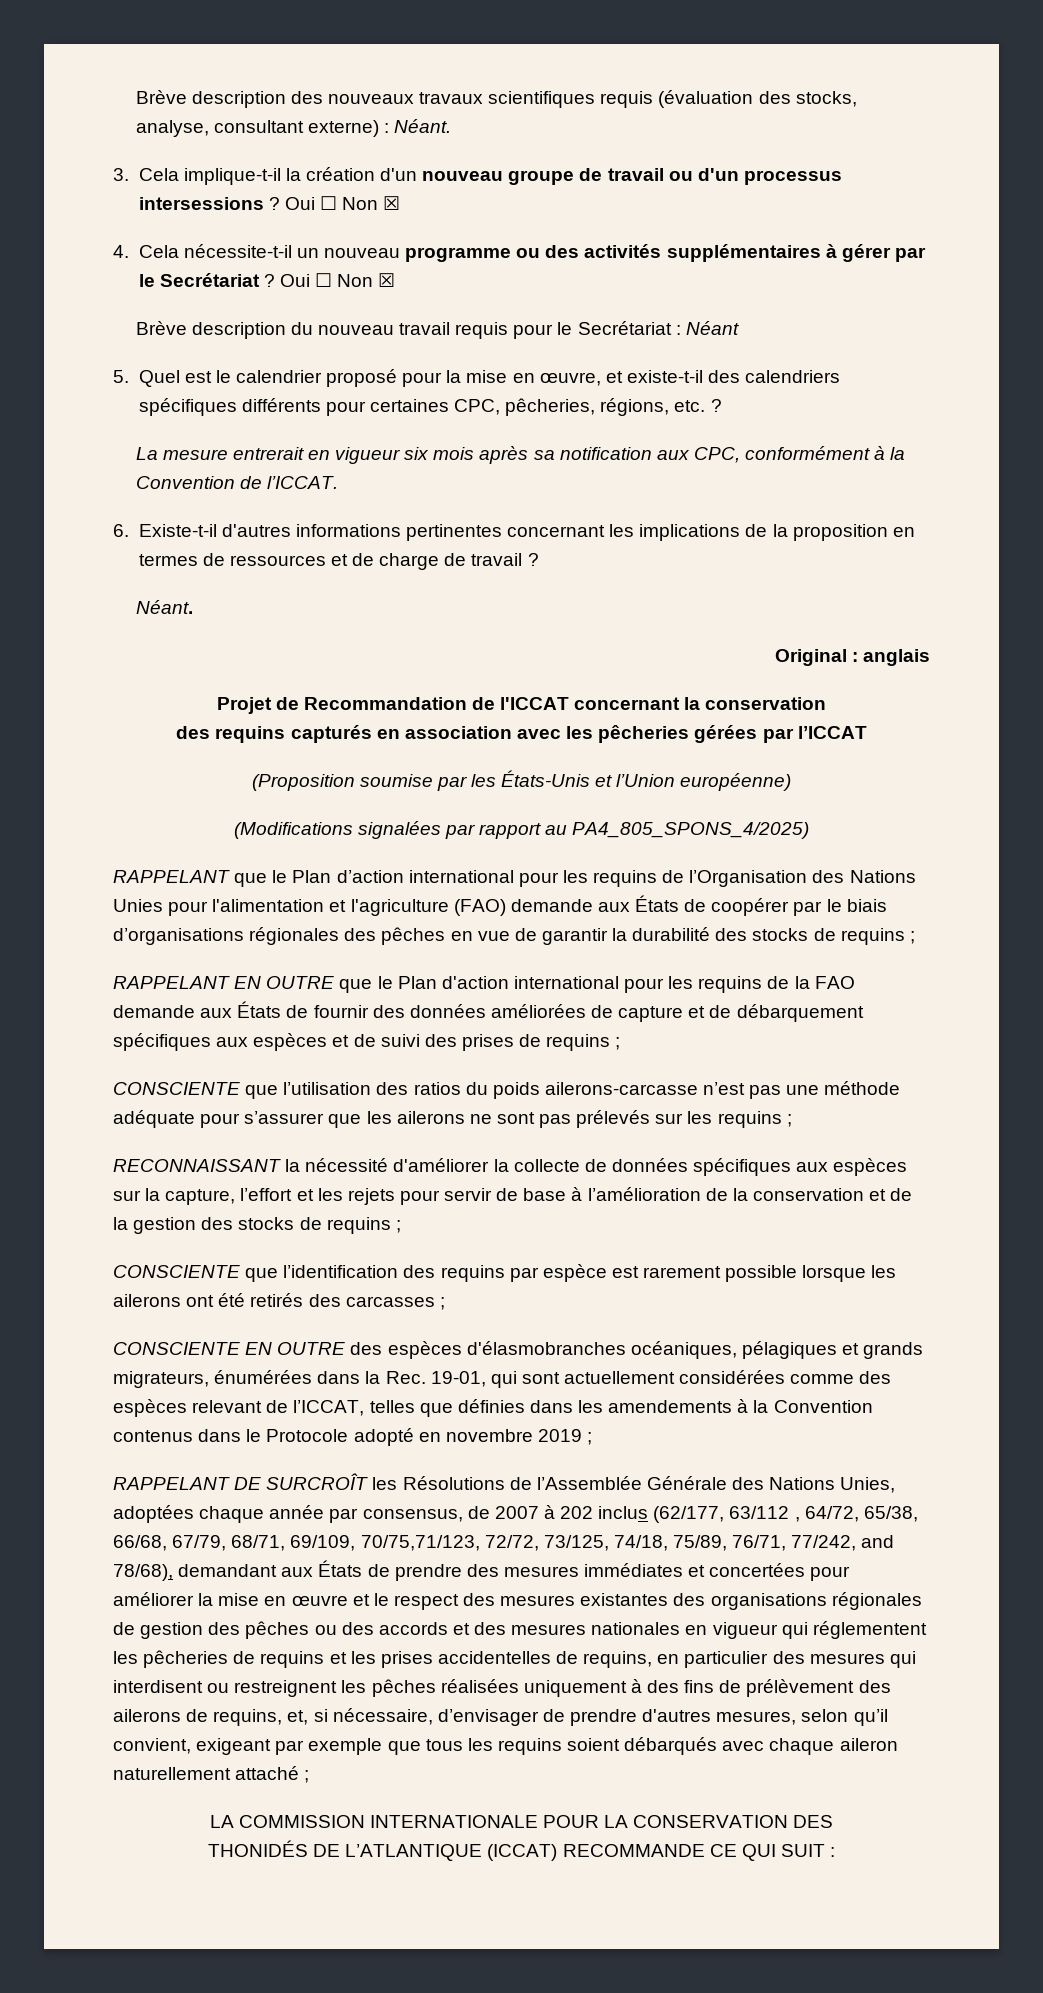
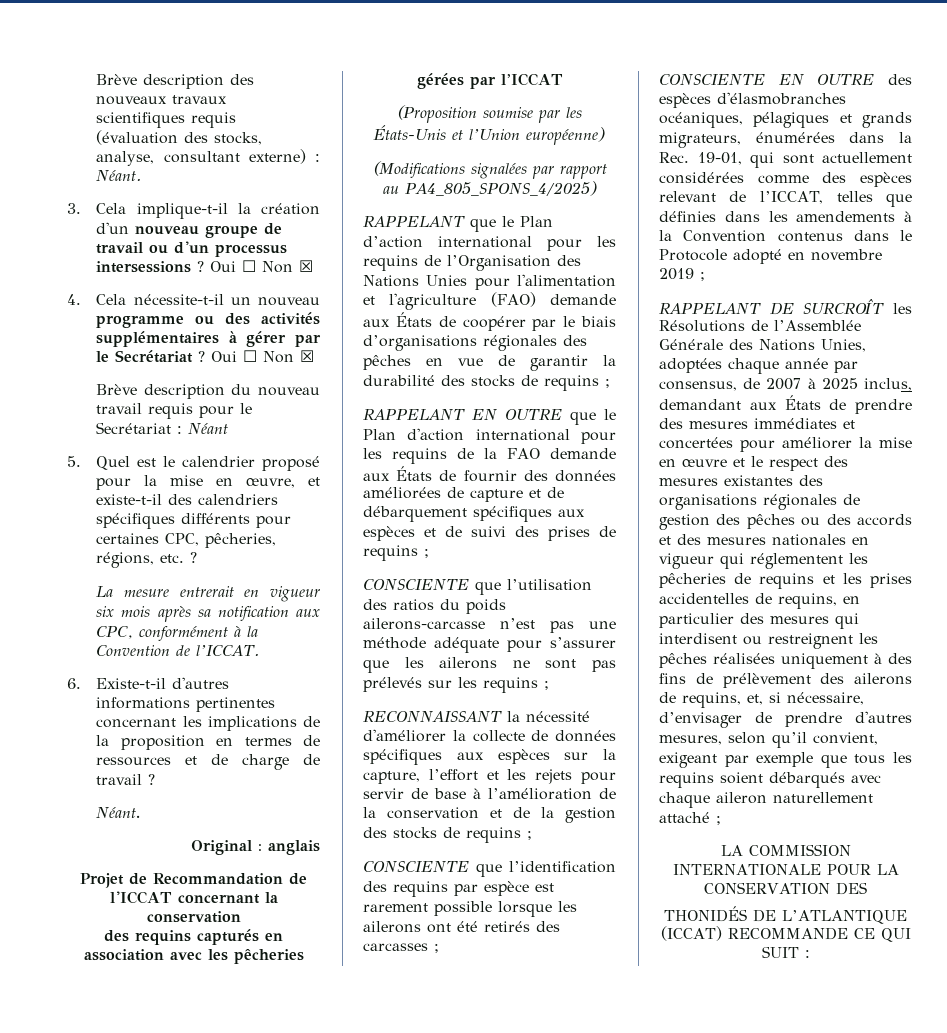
- RAPPELANT DE SURCROÎT les Résolutions de l’Assemblée Générale des Nations Unies, adoptées chaque année par consensus, de 2007 à 202 inclus (62/177, 63/112 , 64/72, 65/38, 66/68, 67/79, 68/71, 69/109, 70/75,71/123, 72/72, 73/125, 74/18, 75/89, 76/71, 77/242, and 78/68), demandant aux États de prendre des mesures immédiates et concertées pour améliorer la mise en œuvre et le respect des mesures existantes des organisations régionales de gestion des pêches ou des accords et des mesures nationales en vigueur qui réglementent les pêcheries de requins et les prises accidentelles de requins, en particulier des mesures qui interdisent ou restreignent les pêches réalisées uniquement à des fins de prélèvement des ailerons de requins, et, si nécessaire, d’envisager de prendre d'autres mesures, selon qu’il convient, exigeant par exemple que tous les requins soient débarqués avec chaque aileron naturellement attaché ;
+ RAPPELANT DE SURCROÎT les Résolutions de l’Assemblée Générale des Nations Unies, adoptées chaque année par consensus, de 2007 à 2025 inclus, demandant aux États de prendre des mesures immédiates et concertées pour améliorer la mise en œuvre et le respect des mesures existantes des organisations régionales de gestion des pêches ou des accords et des mesures nationales en vigueur qui réglementent les pêcheries de requins et les prises accidentelles de requins, en particulier des mesures qui interdisent ou restreignent les pêches réalisées uniquement à des fins de prélèvement des ailerons de requins, et, si nécessaire, d’envisager de prendre d'autres mesures, selon qu’il convient, exigeant par exemple que tous les requins soient débarqués avec chaque aileron naturellement attaché ;

